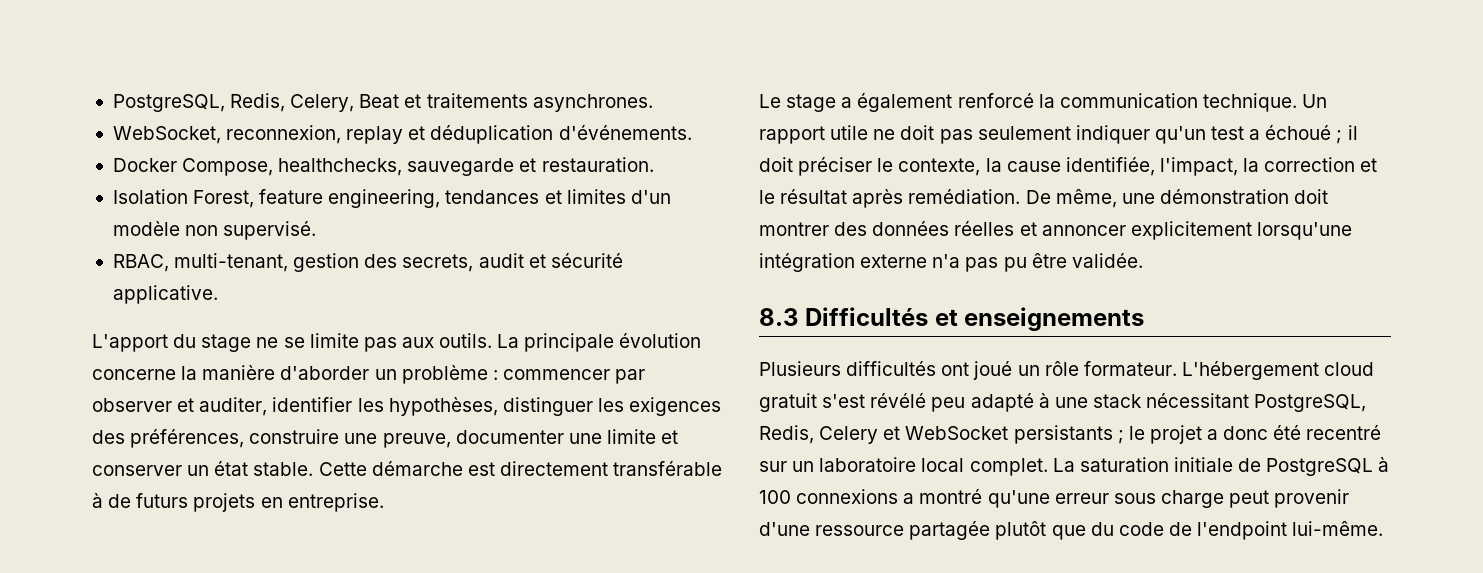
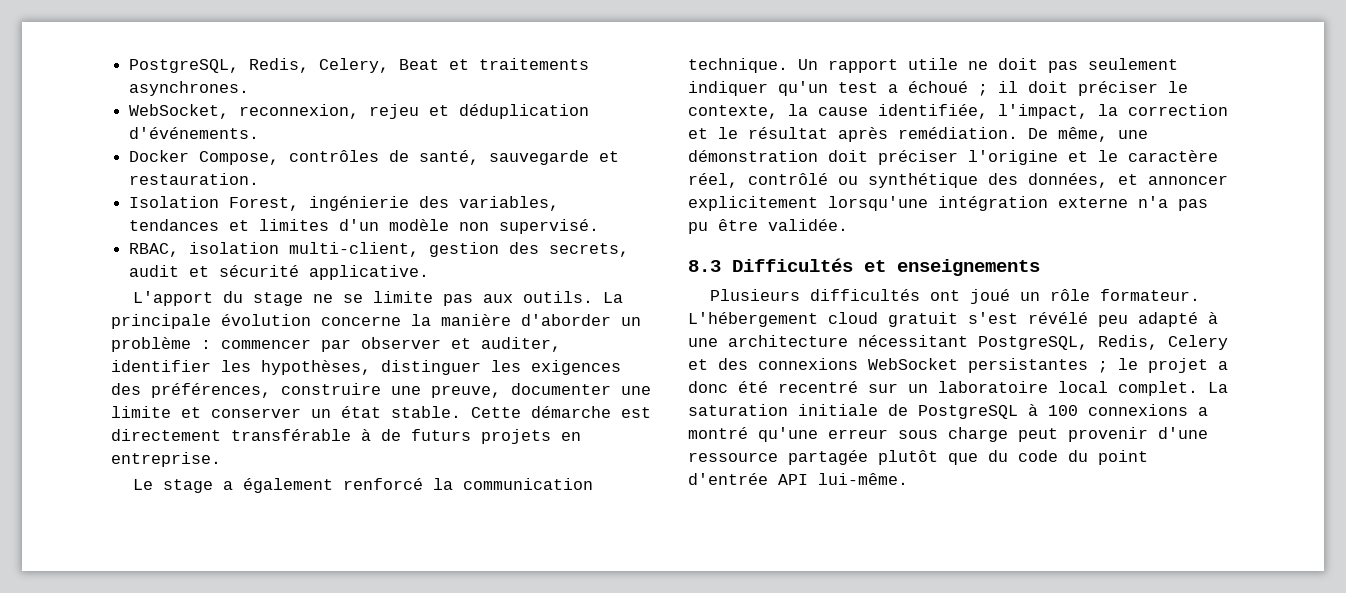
- WebSocket, reconnexion, replay et déduplication d'événements.
+ WebSocket, reconnexion, rejeu et déduplication d'événements.
- Docker Compose, healthchecks, sauvegarde et restauration.
+ Docker Compose, contrôles de santé, sauvegarde et restauration.
- Isolation Forest, feature engineering, tendances et limites d'un modèle non supervisé.
+ Isolation Forest, ingénierie des variables, tendances et limites d'un modèle non supervisé.
- RBAC, multi-tenant, gestion des secrets, audit et sécurité applicative.
+ RBAC, isolation multi-client, gestion des secrets, audit et sécurité applicative.
- De même, une démonstration doit montrer des données réelles et annoncer explicitement lorsqu'une intégration externe n'a pas pu être validée.
+ De même, une démonstration doit préciser l'origine et le caractère réel, contrôlé ou synthétique des données, et annoncer explicitement lorsqu'une intégration externe n'a pas pu être validée.
- L'hébergement cloud gratuit s'est révélé peu adapté à une stack nécessitant PostgreSQL, Redis, Celery et WebSocket persistants ; le projet a donc été recentré sur un laboratoire local complet.
+ L'hébergement cloud gratuit s'est révélé peu adapté à une architecture nécessitant PostgreSQL, Redis, Celery et des connexions WebSocket persistantes ; le projet a donc été recentré sur un laboratoire local complet.
- La saturation initiale de PostgreSQL à 100 connexions a montré qu'une erreur sous charge peut provenir d'une ressource partagée plutôt que du code de l'endpoint lui-même.
+ La saturation initiale de PostgreSQL à 100 connexions a montré qu'une erreur sous charge peut provenir d'une ressource partagée plutôt que du code du point d'entrée API lui-même.

